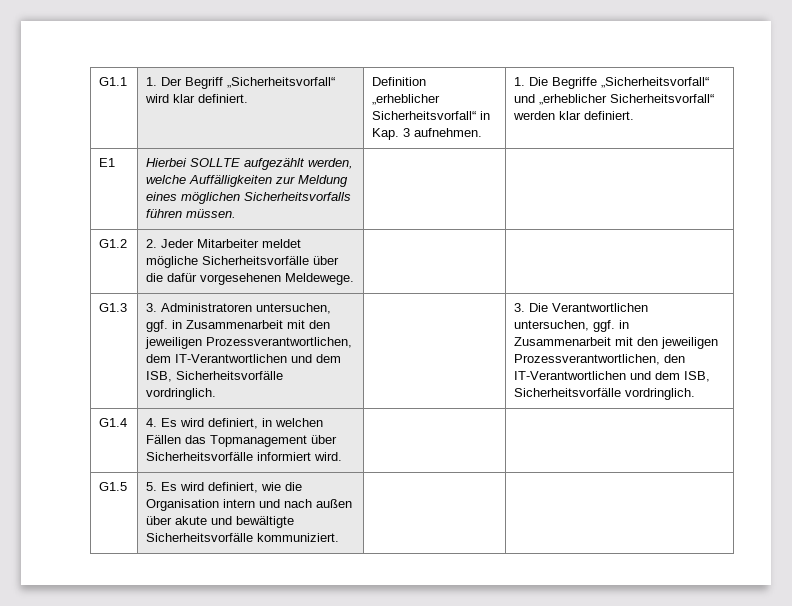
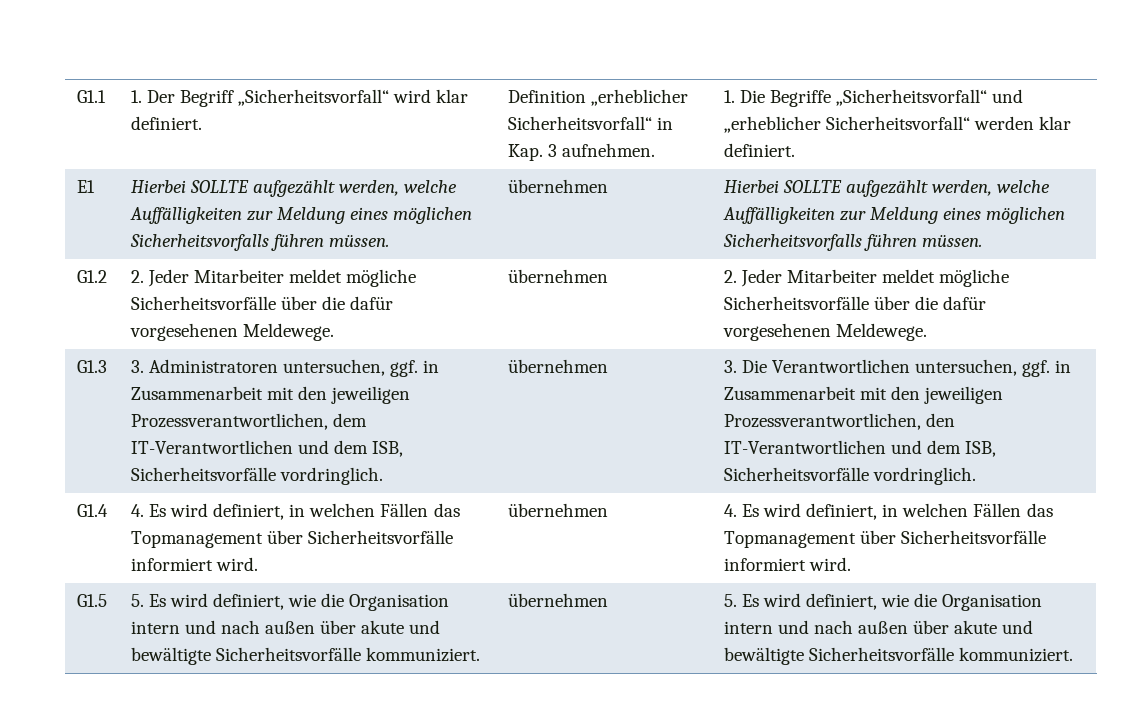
- E1 | Hierbei SOLLTE aufgezählt werden, welche Auffälligkeiten zur Meldung eines möglichen Sicherheitsvorfalls führen müssen. | |
+ E1 | Hierbei SOLLTE aufgezählt werden, welche Auffälligkeiten zur Meldung eines möglichen Sicherheitsvorfalls führen müssen. | übernehmen | Hierbei SOLLTE aufgezählt werden, welche Auffälligkeiten zur Meldung eines möglichen Sicherheitsvorfalls führen müssen.
- G1.2 | 2. Jeder Mitarbeiter meldet mögliche Sicherheitsvorfälle über die dafür vorgesehenen Meldewege. | |
+ G1.2 | 2. Jeder Mitarbeiter meldet mögliche Sicherheitsvorfälle über die dafür vorgesehenen Meldewege. | übernehmen | 2. Jeder Mitarbeiter meldet mögliche Sicherheitsvorfälle über die dafür vorgesehenen Meldewege.
- G1.3 | 3. Administratoren untersuchen, ggf. in Zusammenarbeit mit den jeweiligen Prozessverantwortlichen, dem IT-Verantwortlichen und dem ISB, Sicherheitsvorfälle vordringlich. | | 3. Die Verantwortlichen untersuchen, ggf. in Zusammenarbeit mit den jeweiligen Prozessverantwortlichen, den IT-Verantwortlichen und dem ISB, Sicherheitsvorfälle vordringlich.
+ G1.3 | 3. Administratoren untersuchen, ggf. in Zusammenarbeit mit den jeweiligen Prozessverantwortlichen, dem IT-Verantwortlichen und dem ISB, Sicherheitsvorfälle vordringlich. | übernehmen | 3. Die Verantwortlichen untersuchen, ggf. in Zusammenarbeit mit den jeweiligen Prozessverantwortlichen, den IT-Verantwortlichen und dem ISB, Sicherheitsvorfälle vordringlich.
- G1.4 | 4. Es wird definiert, in welchen Fällen das Topmanagement über Sicherheitsvorfälle informiert wird. | |
+ G1.4 | 4. Es wird definiert, in welchen Fällen das Topmanagement über Sicherheitsvorfälle informiert wird. | übernehmen | 4. Es wird definiert, in welchen Fällen das Topmanagement über Sicherheitsvorfälle informiert wird.
- G1.5 | 5. Es wird definiert, wie die Organisation intern und nach außen über akute und bewältigte Sicherheitsvorfälle kommuniziert. | |
+ G1.5 | 5. Es wird definiert, wie die Organisation intern und nach außen über akute und bewältigte Sicherheitsvorfälle kommuniziert. | übernehmen | 5. Es wird definiert, wie die Organisation intern und nach außen über akute und bewältigte Sicherheitsvorfälle kommuniziert.

